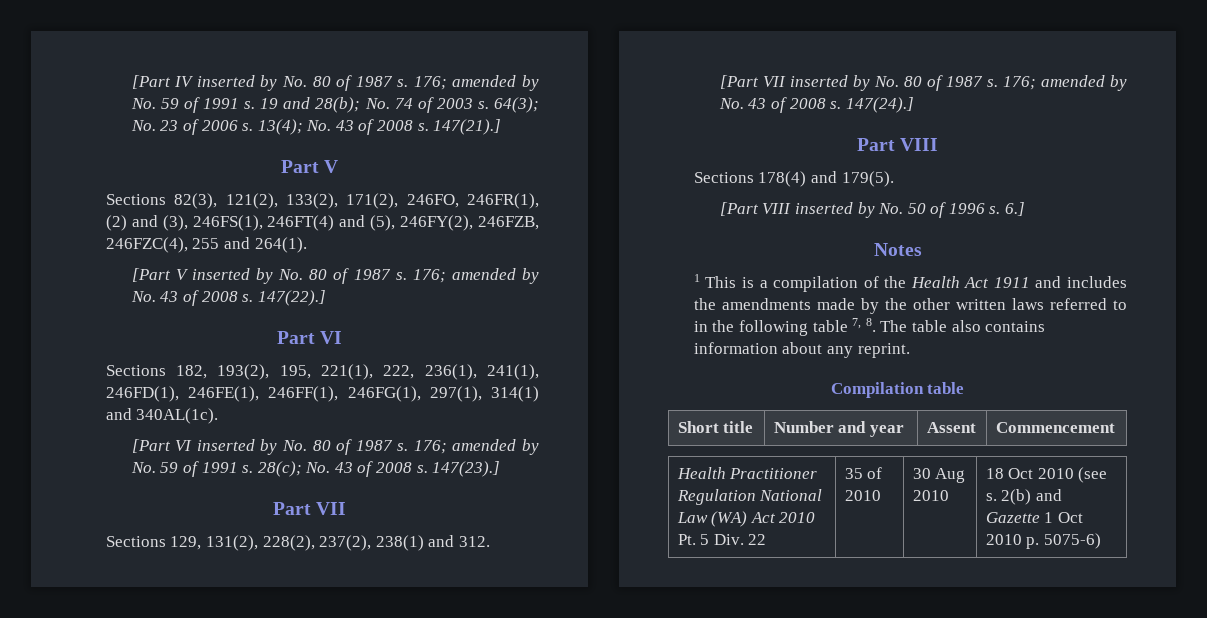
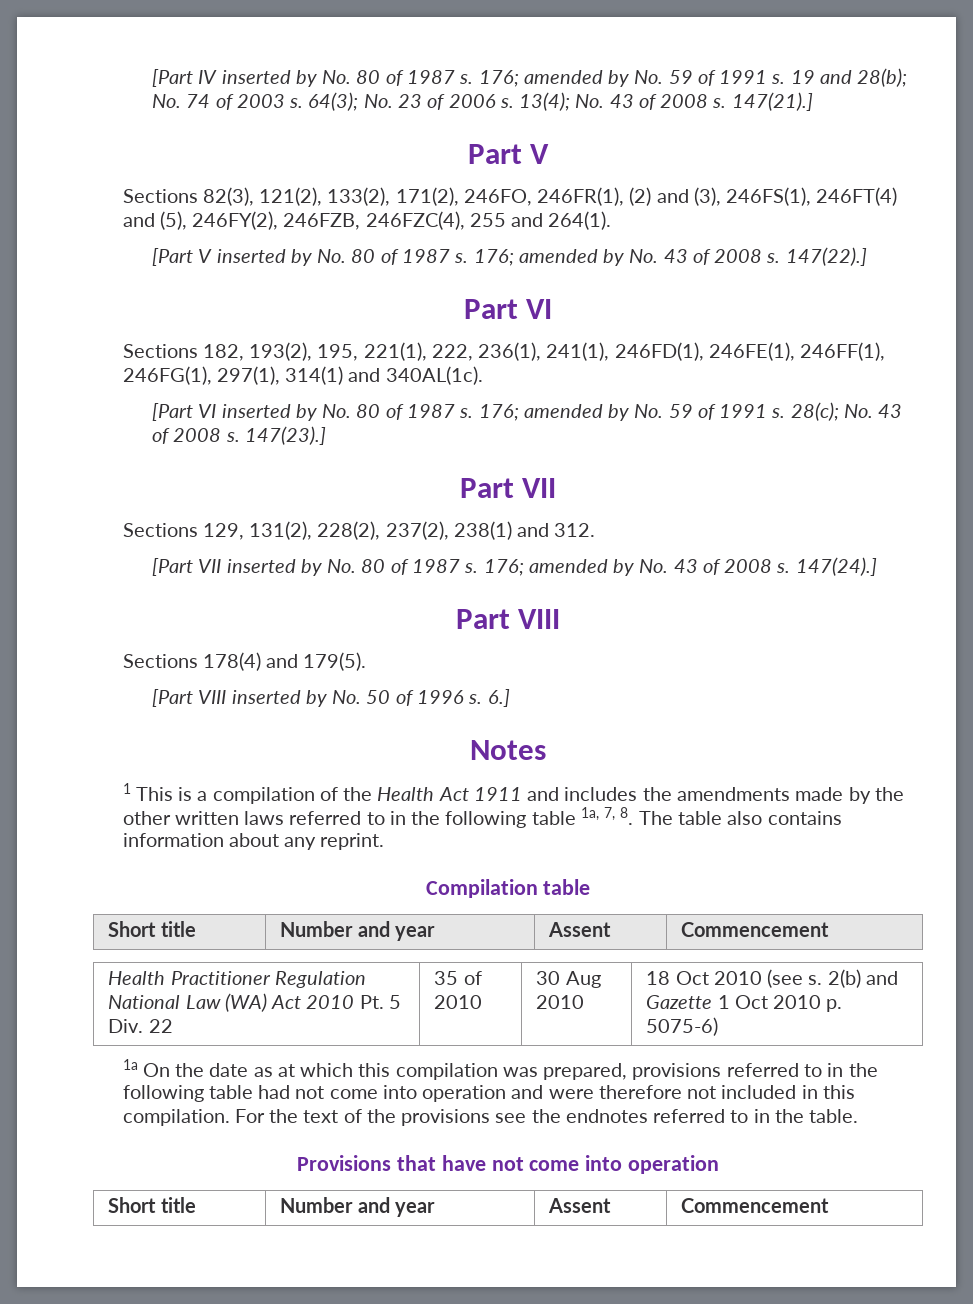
- 1 This is a compilation of the Health Act 1911 and includes the amendments made by the other written laws referred to in the following table 7, 8. The table also contains information about any reprint.
+ 1 This is a compilation of the Health Act 1911 and includes the amendments made by the other written laws referred to in the following table 1a, 7, 8. The table also contains information about any reprint.
+ 1a On the date as at which this compilation was prepared, provisions referred to in the following table had not come into operation and were therefore not included in this compilation. For the text of the provisions see the endnotes referred to in the table.
+ Provisions that have not come into operation
+ Short title | Number and year | Assent | Commencement

